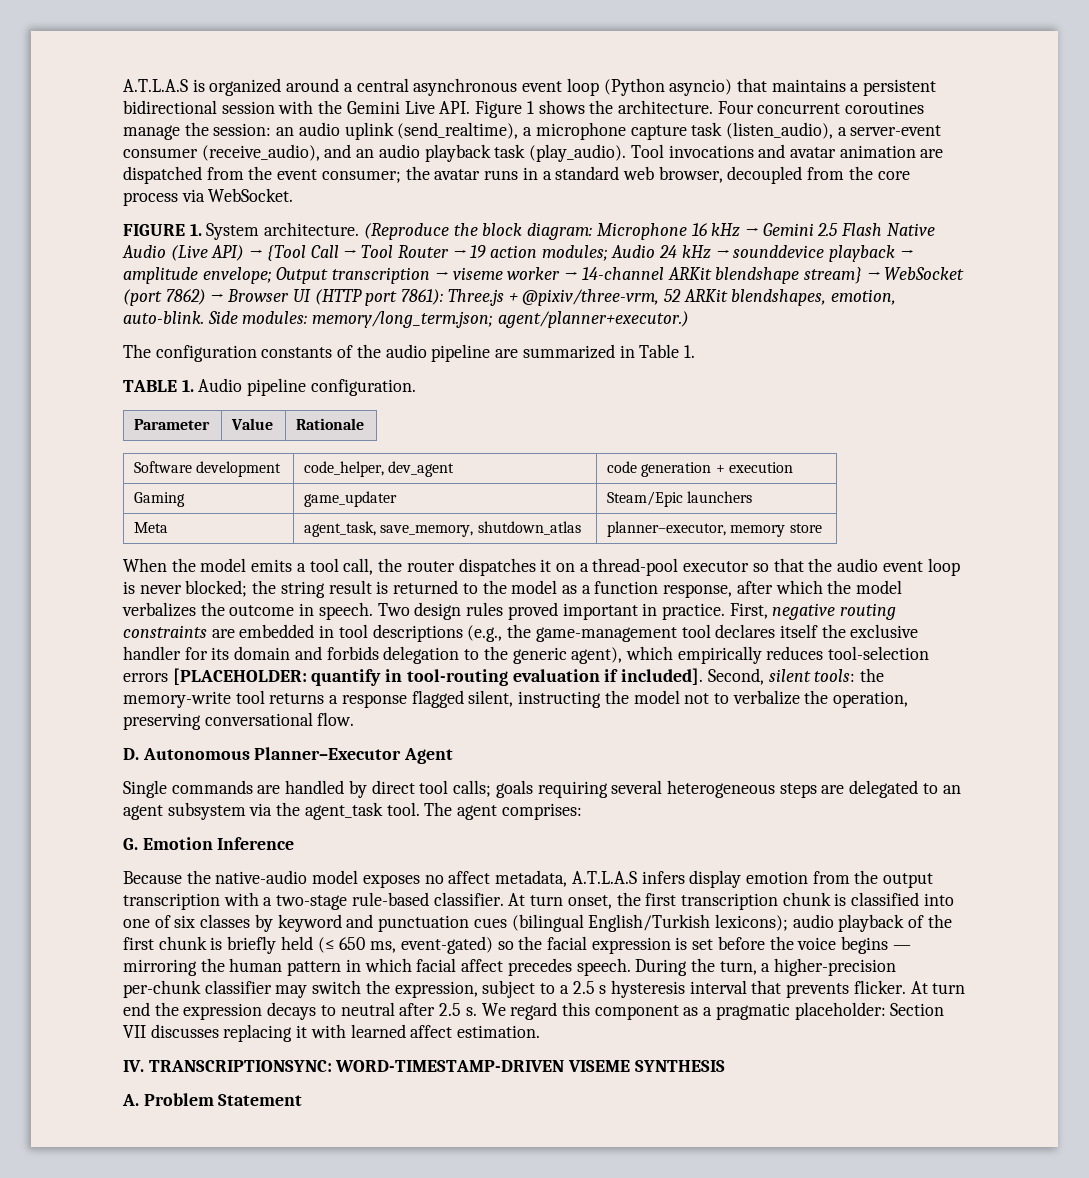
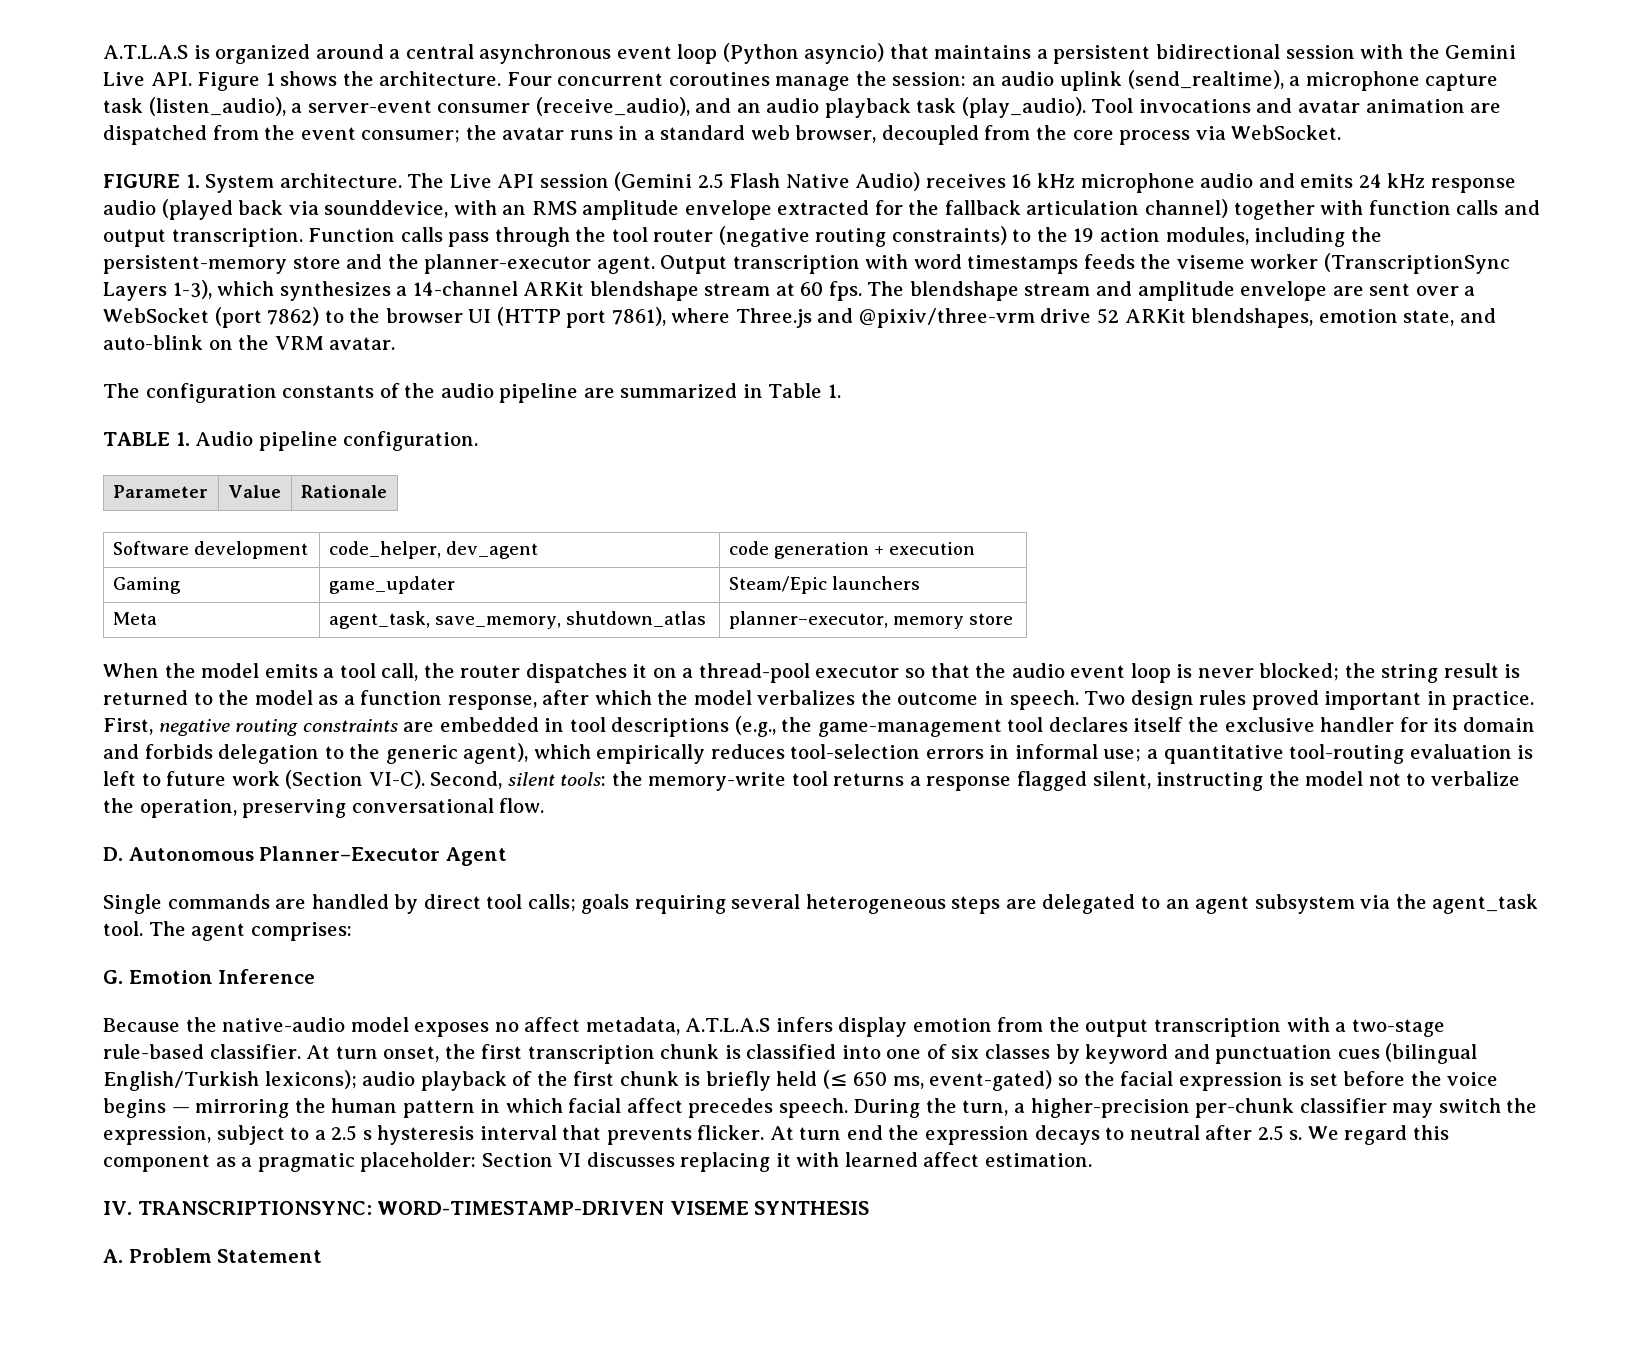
- (Reproduce the block diagram: Microphone 16 kHz → Gemini 2.5 Flash Native Audio (Live API) → {Tool Call → Tool Router → 19 action modules; Audio 24 kHz → sounddevice playback → amplitude envelope; Output transcription → viseme worker → 14-channel ARKit blendshape stream} → WebSocket (port 7862) → Browser UI (HTTP port 7861): Three.js + @pixiv/three-vrm, 52 ARKit blendshapes, emotion, auto-blink. Side modules: memory/long_term.json; agent/planner+executor.)
+ The Live API session (Gemini 2.5 Flash Native Audio) receives 16 kHz microphone audio and emits 24 kHz response audio (played back via sounddevice, with an RMS amplitude envelope extracted for the fallback articulation channel) together with function calls and output transcription. Function calls pass through the tool router (negative routing constraints) to the 19 action modules, including the persistent-memory store and the planner-executor agent. Output transcription with word timestamps feeds the viseme worker (TranscriptionSync Layers 1-3), which synthesizes a 14-channel ARKit blendshape stream at 60 fps. The blendshape stream and amplitude envelope are sent over a WebSocket (port 7862) to the browser UI (HTTP port 7861), where Three.js and @pixiv/three-vrm drive 52 ARKit blendshapes, emotion state, and auto-blink on the VRM avatar.
- First, negative routing constraints are embedded in tool descriptions (e.g., the game-management tool declares itself the exclusive handler for its domain and forbids delegation to the generic agent), which empirically reduces tool-selection errors [PLACEHOLDER: quantify in tool-routing evaluation if included].
+ First, negative routing constraints are embedded in tool descriptions (e.g., the game-management tool declares itself the exclusive handler for its domain and forbids delegation to the generic agent), which empirically reduces tool-selection errors in informal use; a quantitative tool-routing evaluation is left to future work (Section VI-C).
- We regard this component as a pragmatic placeholder: Section VII discusses replacing it with learned affect estimation.
+ We regard this component as a pragmatic placeholder: Section VI discusses replacing it with learned affect estimation.

